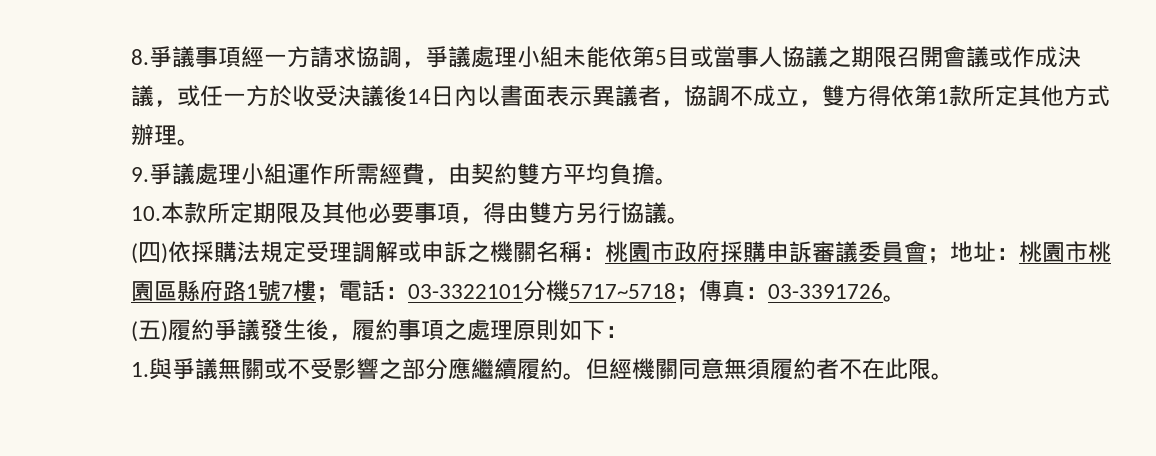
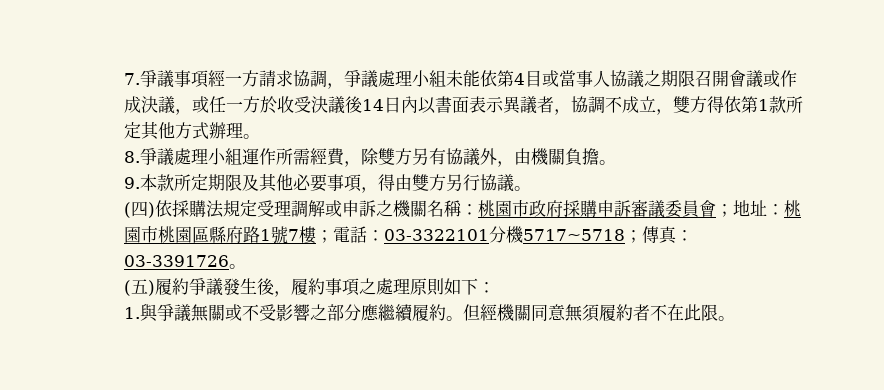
- 8.爭議事項經一方請求協調，爭議處理小組未能依第5目或當事人協議之期限召開會議或作成決議，或任一方於收受決議後14日內以書面表示異議者，協調不成立，雙方得依第1款所定其他方式辦理。
+ 7.爭議事項經一方請求協調，爭議處理小組未能依第4目或當事人協議之期限召開會議或作成決議，或任一方於收受決議後14日內以書面表示異議者，協調不成立，雙方得依第1款所定其他方式辦理。
- 9.爭議處理小組運作所需經費，由契約雙方平均負擔。
+ 8.爭議處理小組運作所需經費，除雙方另有協議外，由機關負擔。
- 10.本款所定期限及其他必要事項，得由雙方另行協議。
+ 9.本款所定期限及其他必要事項，得由雙方另行協議。

